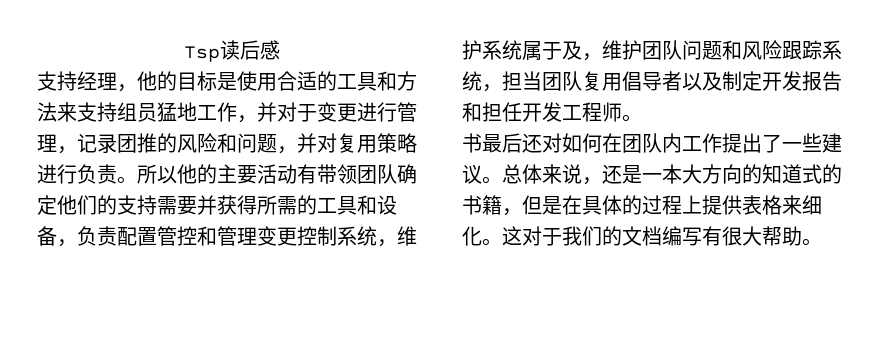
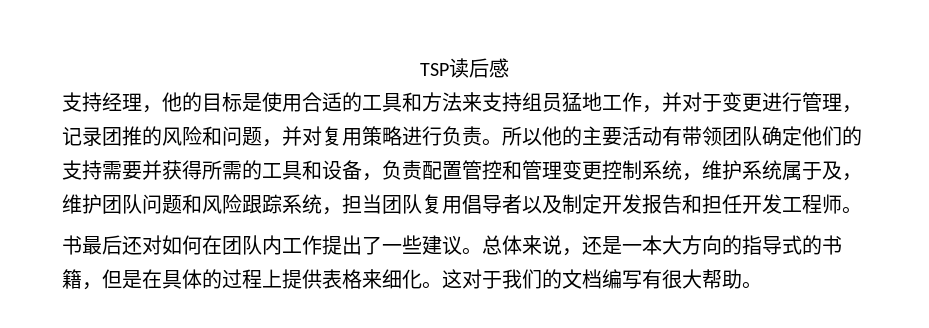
- Tsp读后感
+ TSP读后感
- 总体来说，还是一本大方向的知道式的书籍，但是在具体的过程上提供表格来细化。
+ 总体来说，还是一本大方向的指导式的书籍，但是在具体的过程上提供表格来细化。

